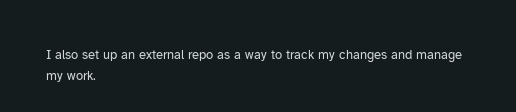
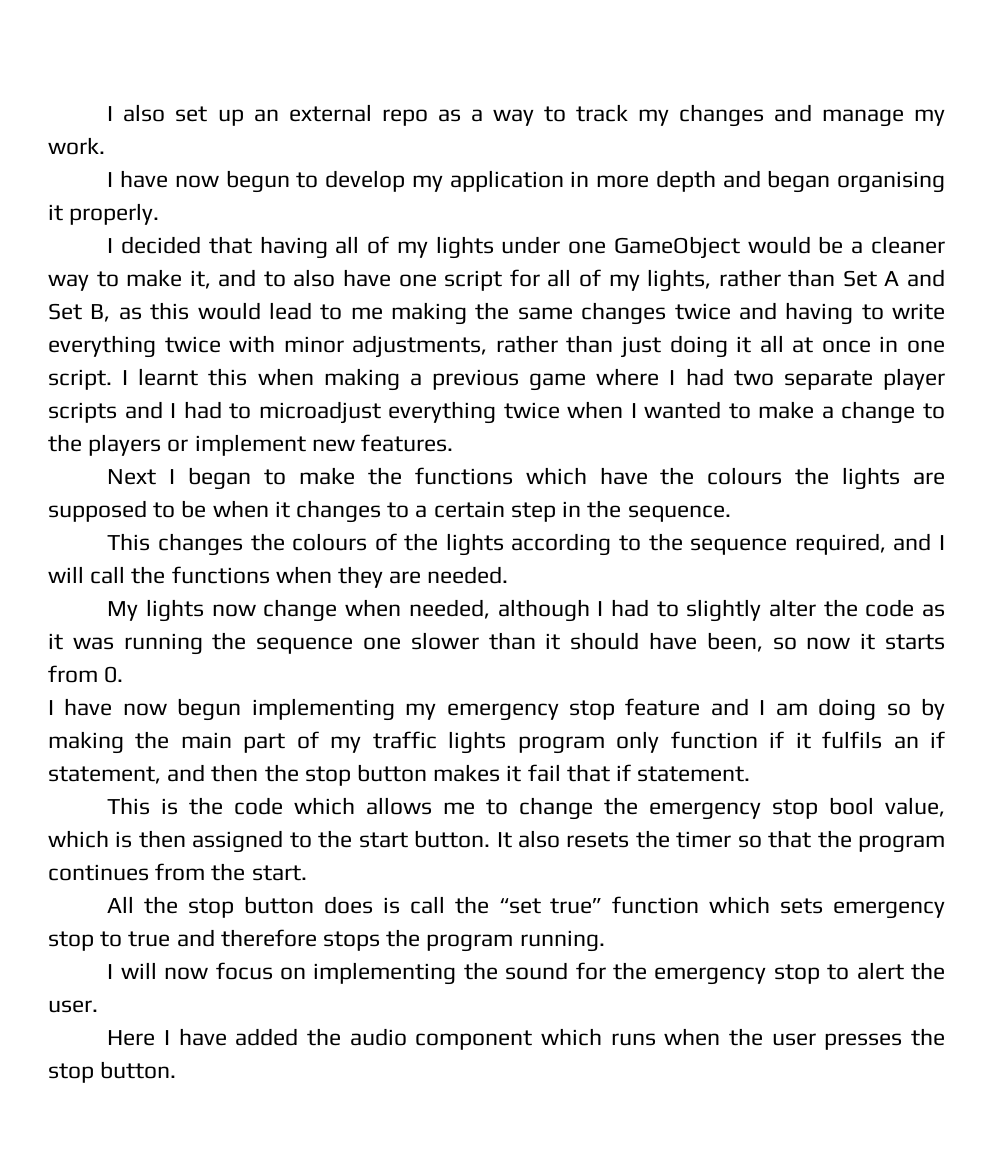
+ I have now begun to develop my application in more depth and began organising it properly.
+ I decided that having all of my lights under one GameObject would be a cleaner way to make it, and to also have one script for all of my lights, rather than Set A and Set B, as this would lead to me making the same changes twice and having to write everything twice with minor adjustments, rather than just doing it all at once in one script. I learnt this when making a previous game where I had two separate player scripts and I had to microadjust everything twice when I wanted to make a change to the players or implement new features.
+ Next I began to make the functions which have the colours the lights are supposed to be when it changes to a certain step in the sequence.
+ This changes the colours of the lights according to the sequence required, and I will call the functions when they are needed.
+ My lights now change when needed, although I had to slightly alter the code as it was running the sequence one slower than it should have been, so now it starts from 0.
+ I have now begun implementing my emergency stop feature and I am doing so by making the main part of my traffic lights program only function if it fulfils an if statement, and then the stop button makes it fail that if statement.
+ This is the code which allows me to change the emergency stop bool value, which is then assigned to the start button. It also resets the timer so that the program continues from the start.
+ All the stop button does is call the “set true” function which sets emergency stop to true and therefore stops the program running.
+ I will now focus on implementing the sound for the emergency stop to alert the user.
+ Here I have added the audio component which runs when the user presses the stop button.

